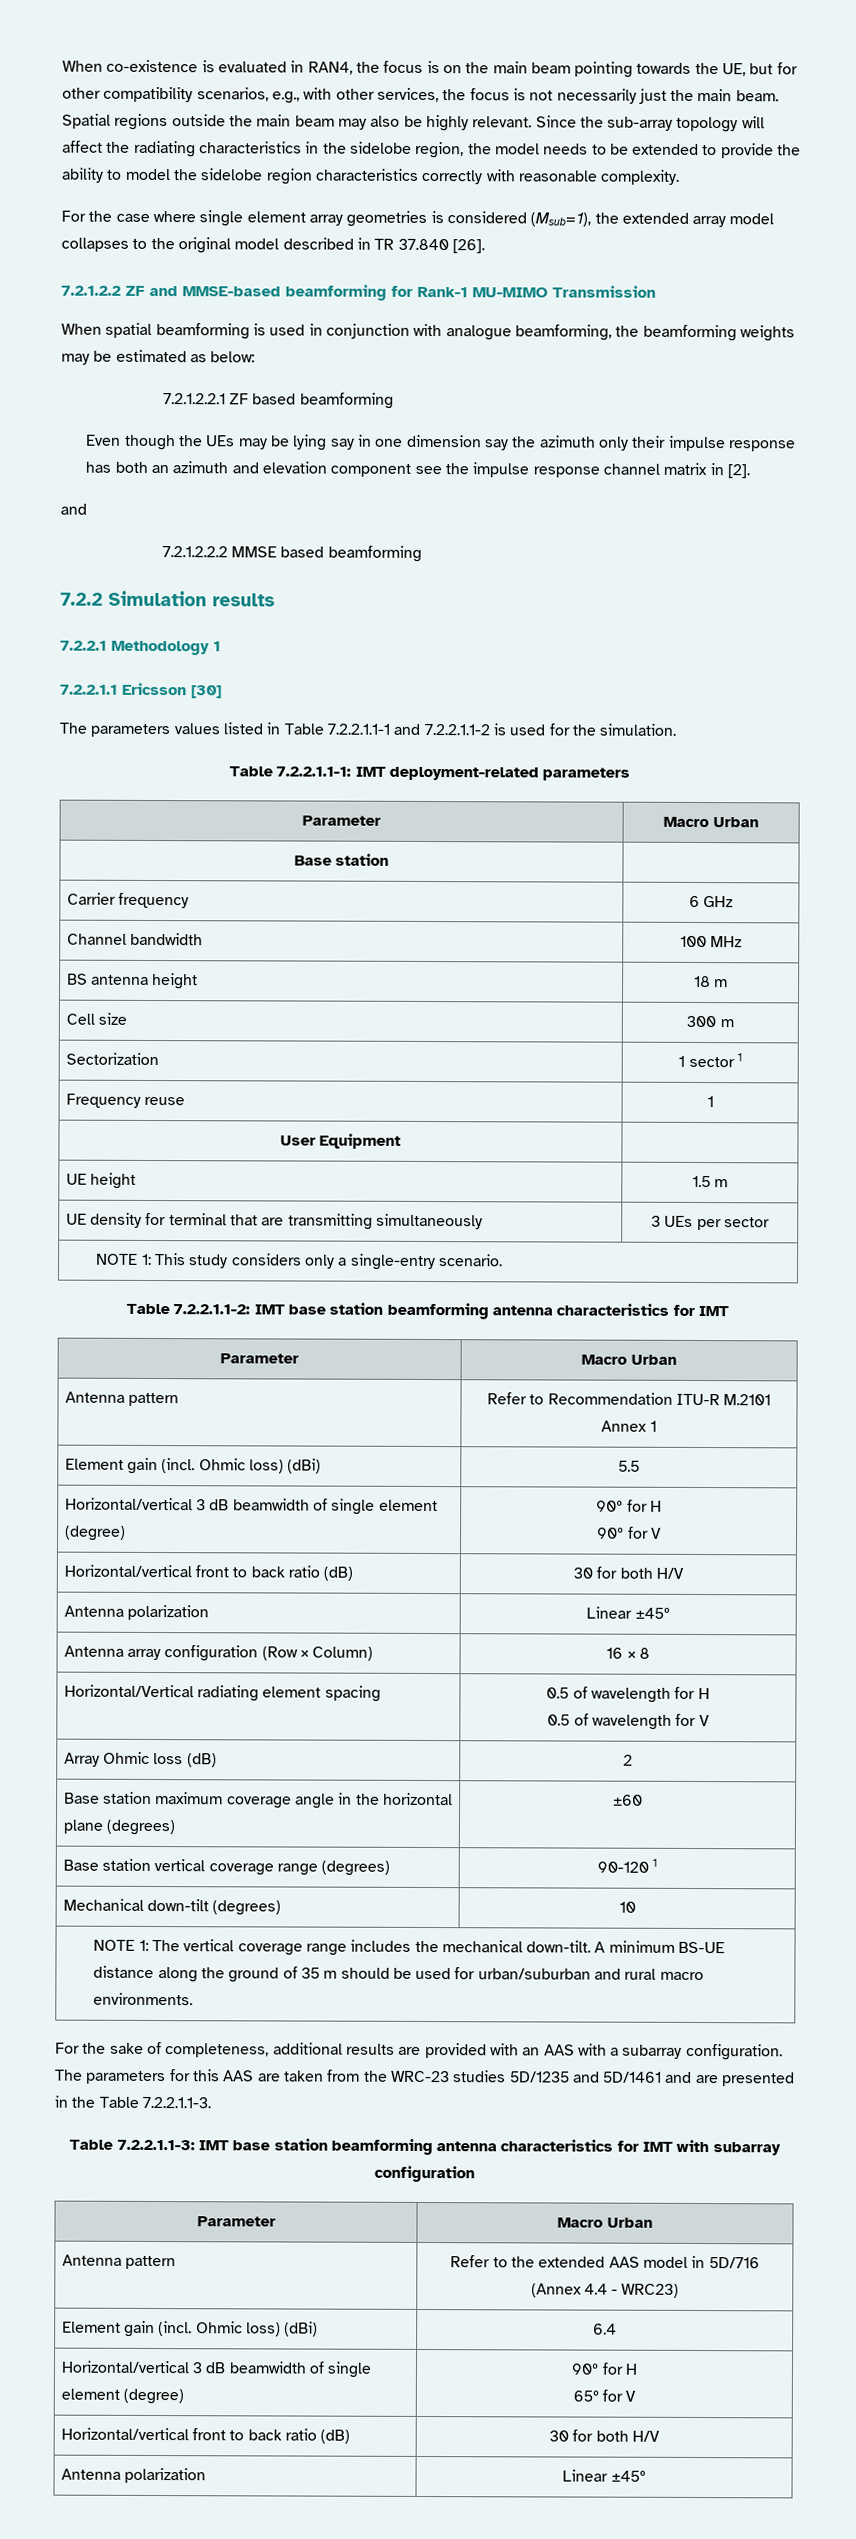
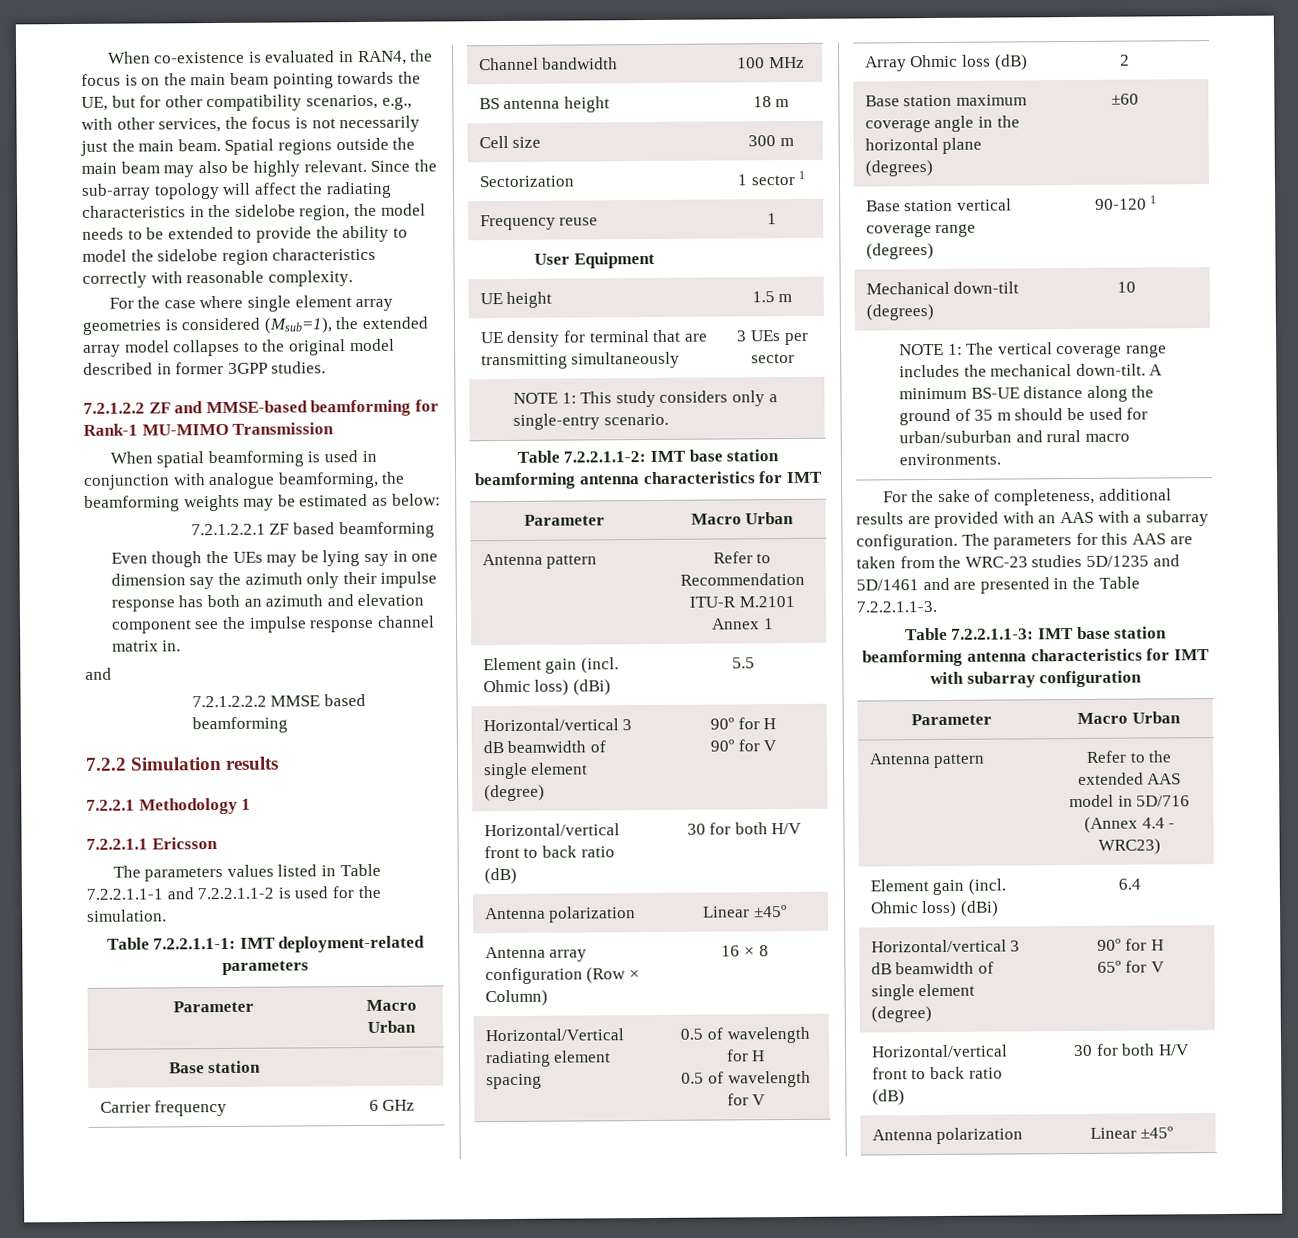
- For the case where single element array geometries is considered (Msub=1), the extended array model collapses to the original model described in TR 37.840 [26].
+ For the case where single element array geometries is considered (Msub=1), the extended array model collapses to the original model described in former 3GPP studies.
- Even though the UEs may be lying say in one dimension say the azimuth only their impulse response has both an azimuth and elevation component see the impulse response channel matrix in [2].
+ Even though the UEs may be lying say in one dimension say the azimuth only their impulse response has both an azimuth and elevation component see the impulse response channel matrix in.
- 7.2.2.1.1 Ericsson [30]
+ 7.2.2.1.1 Ericsson

